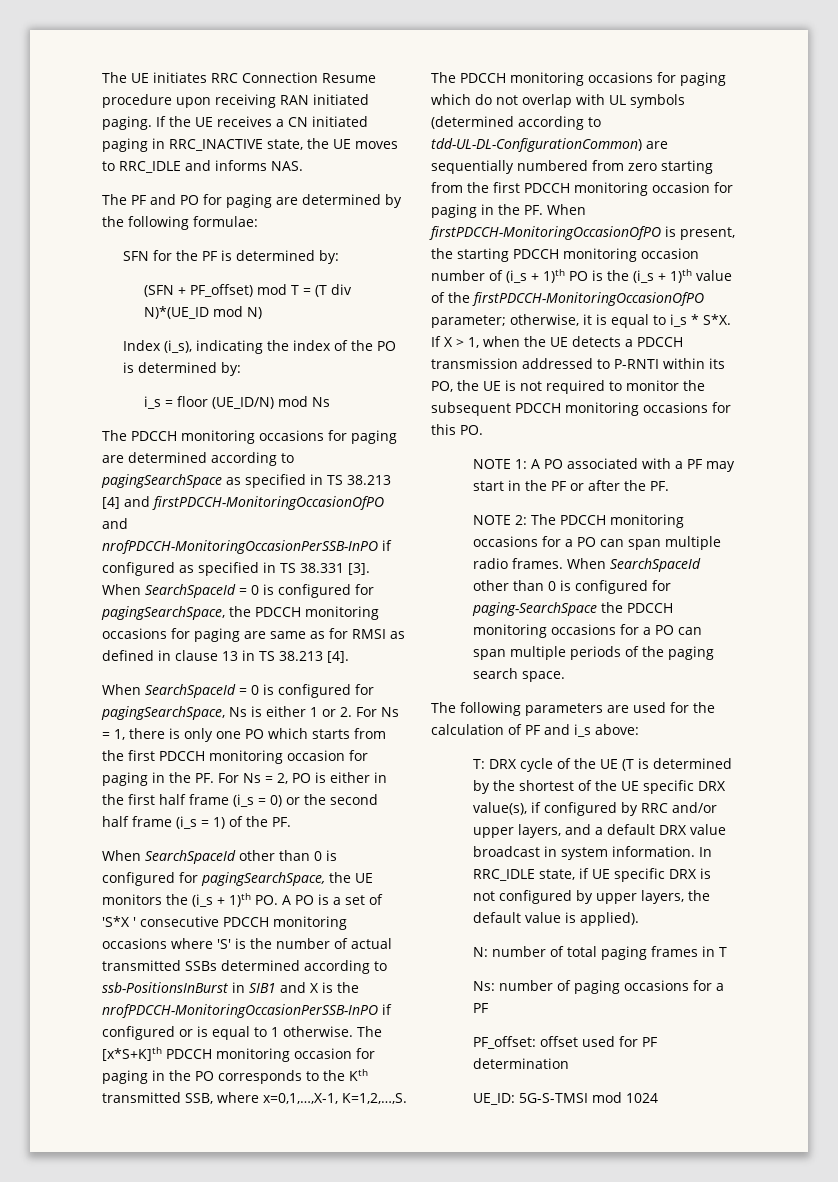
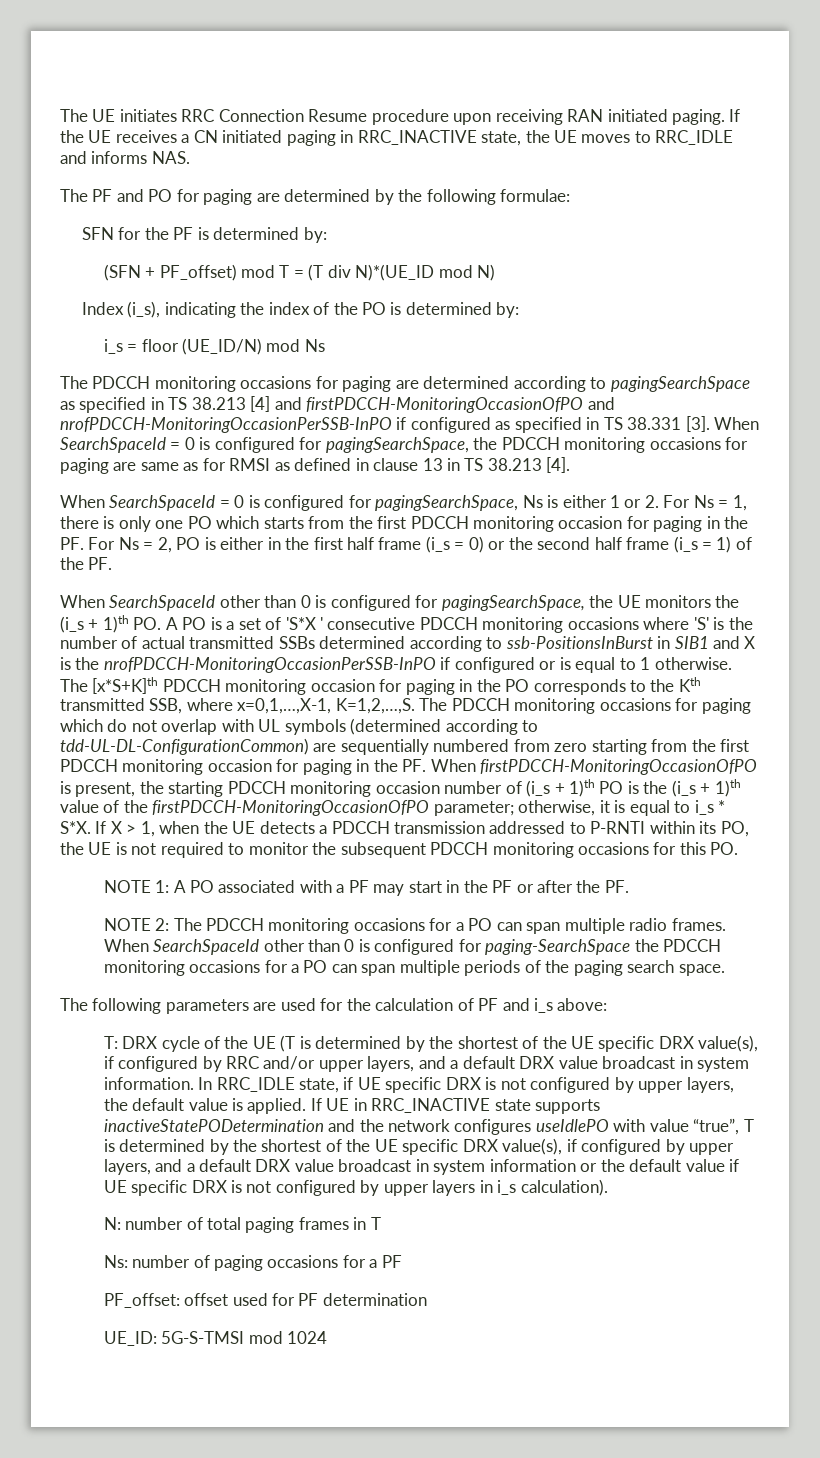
- In RRC_IDLE state, if UE specific DRX is not configured by upper layers, the default value is applied).
+ In RRC_IDLE state, if UE specific DRX is not configured by upper layers, the default value is applied. If UE in RRC_INACTIVE state supports inactiveStatePODetermination and the network configures useIdlePO with value “true”, T is determined by the shortest of the UE specific DRX value(s), if configured by upper layers, and a default DRX value broadcast in system information or the default value if UE specific DRX is not configured by upper layers in i_s calculation).

